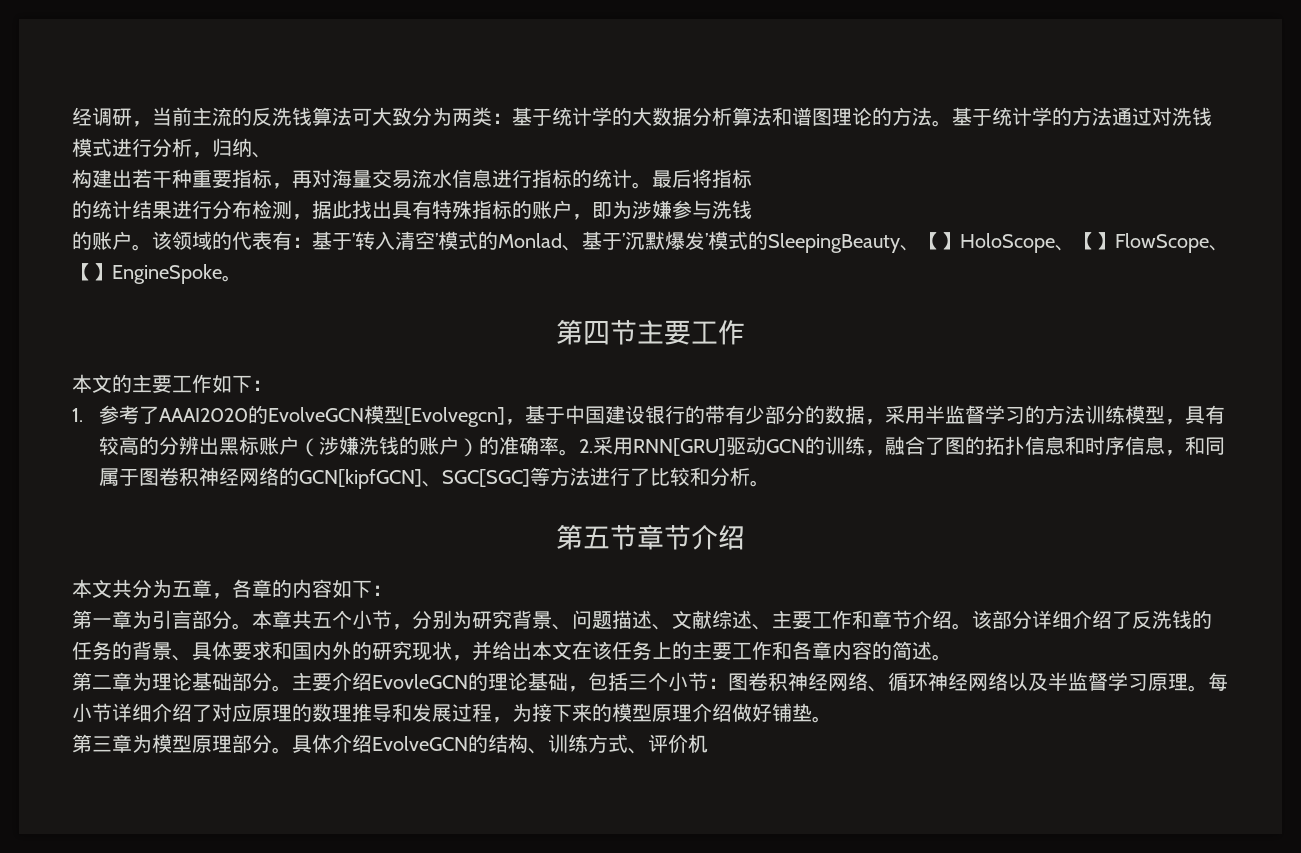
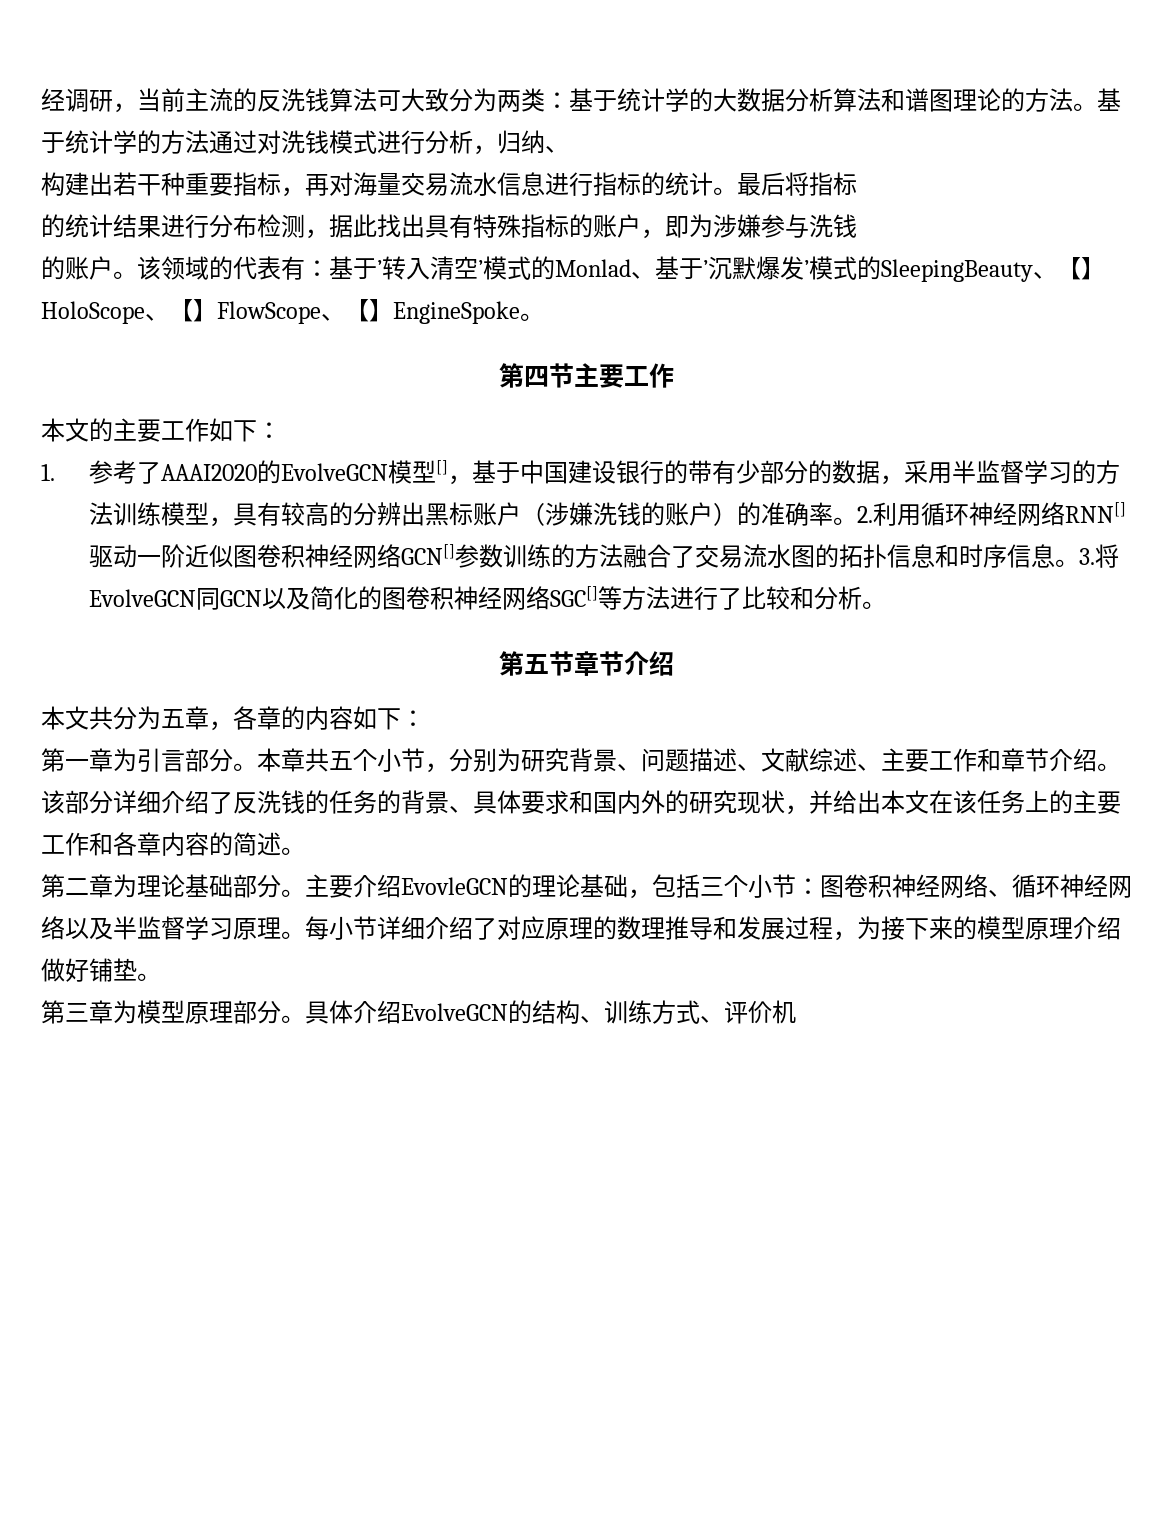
- 1.参考了AAAI2020的EvolveGCN模型[Evolvegcn]，基于中国建设银行的带有少部分的数据，采用半监督学习的方法训练模型，具有较高的分辨出黑标账户（涉嫌洗钱的账户）的准确率。
+ 1.参考了AAAI2020的EvolveGCN模型[]，基于中国建设银行的带有少部分的数据，采用半监督学习的方法训练模型，具有较高的分辨出黑标账户（涉嫌洗钱的账户）的准确率。
- 2.采用RNN[GRU]驱动GCN的训练，融合了图的拓扑信息和时序信息，和同属于图卷积神经网络的GCN[kipfGCN]、SGC[SGC]等方法进行了比较和分析。
+ 2.利用循环神经网络RNN[]驱动一阶近似图卷积神经网络GCN[]参数训练的方法融合了交易流水图的拓扑信息和时序信息。3.将EvolveGCN同GCN以及简化的图卷积神经网络SGC[]等方法进行了比较和分析。

